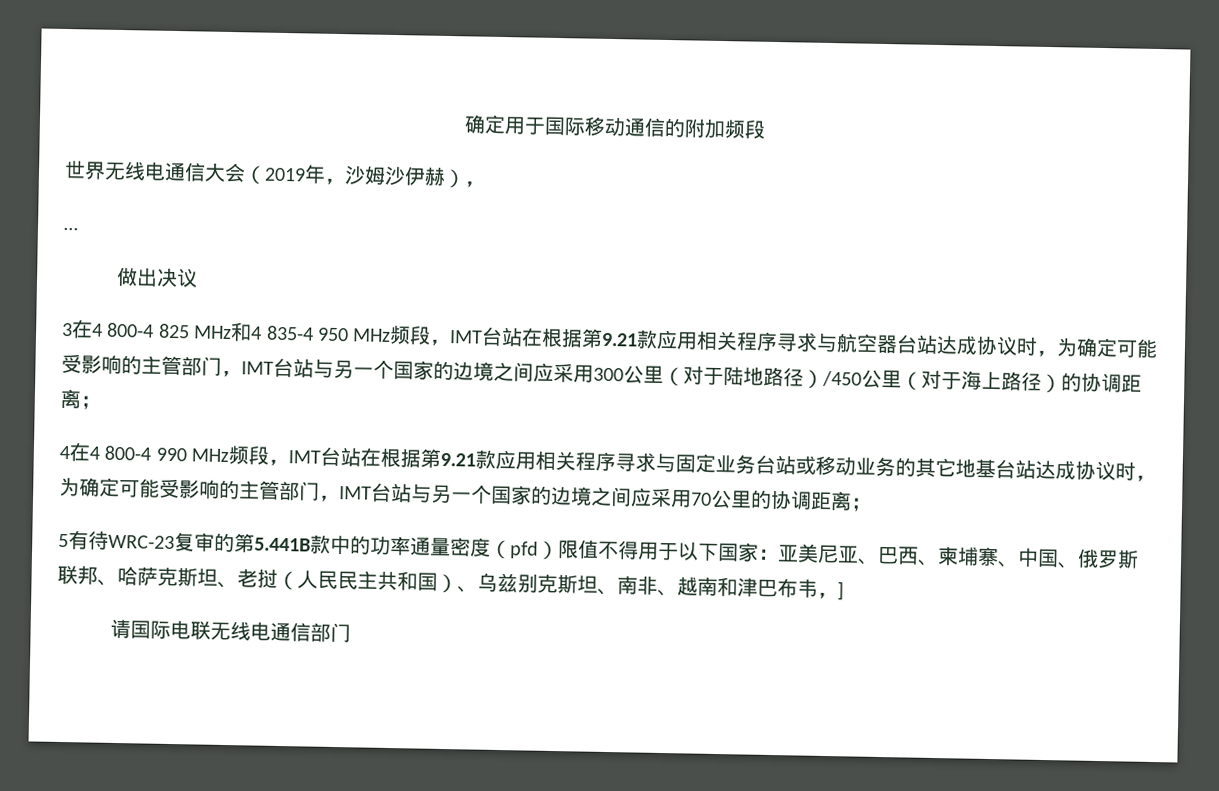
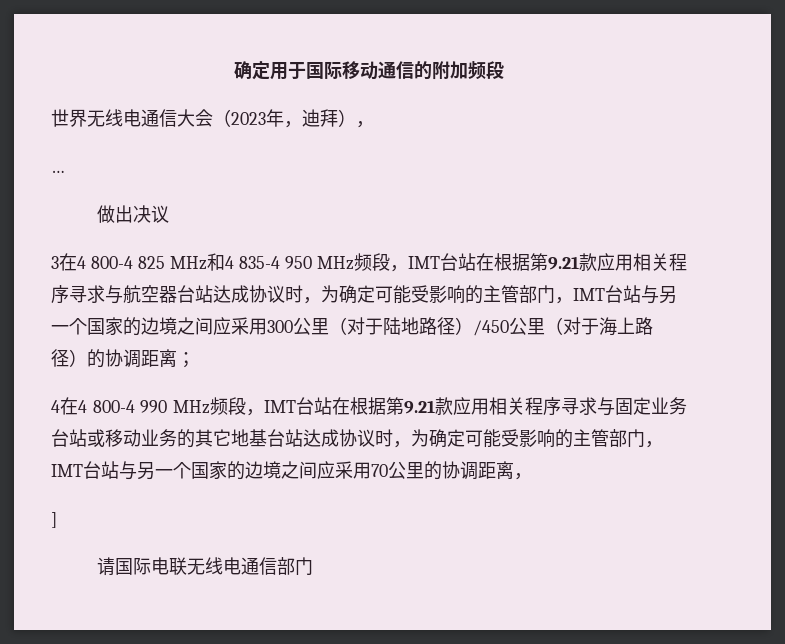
- 世界无线电通信大会（2019年，沙姆沙伊赫），
+ 世界无线电通信大会（2023年，迪拜），
- 4在4 800-4 990 MHz频段，IMT台站在根据第9.21款应用相关程序寻求与固定业务台站或移动业务的其它地基台站达成协议时，为确定可能受影响的主管部门，IMT台站与另一个国家的边境之间应采用70公里的协调距离；
- 5有待WRC-23复审的第5.441B款中的功率通量密度（pfd）限值不得用于以下国家：亚美尼亚、巴西、柬埔寨、中国、俄罗斯联邦、哈萨克斯坦、老挝（人民民主共和国）、乌兹别克斯坦、南非、越南和津巴布韦，]
+ 4在4 800-4 990 MHz频段，IMT台站在根据第9.21款应用相关程序寻求与固定业务台站或移动业务的其它地基台站达成协议时，为确定可能受影响的主管部门，IMT台站与另一个国家的边境之间应采用70公里的协调距离，
+ ]

